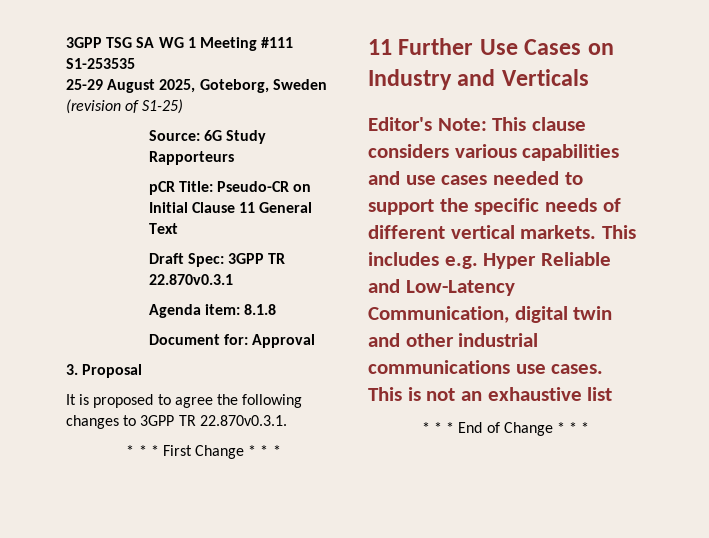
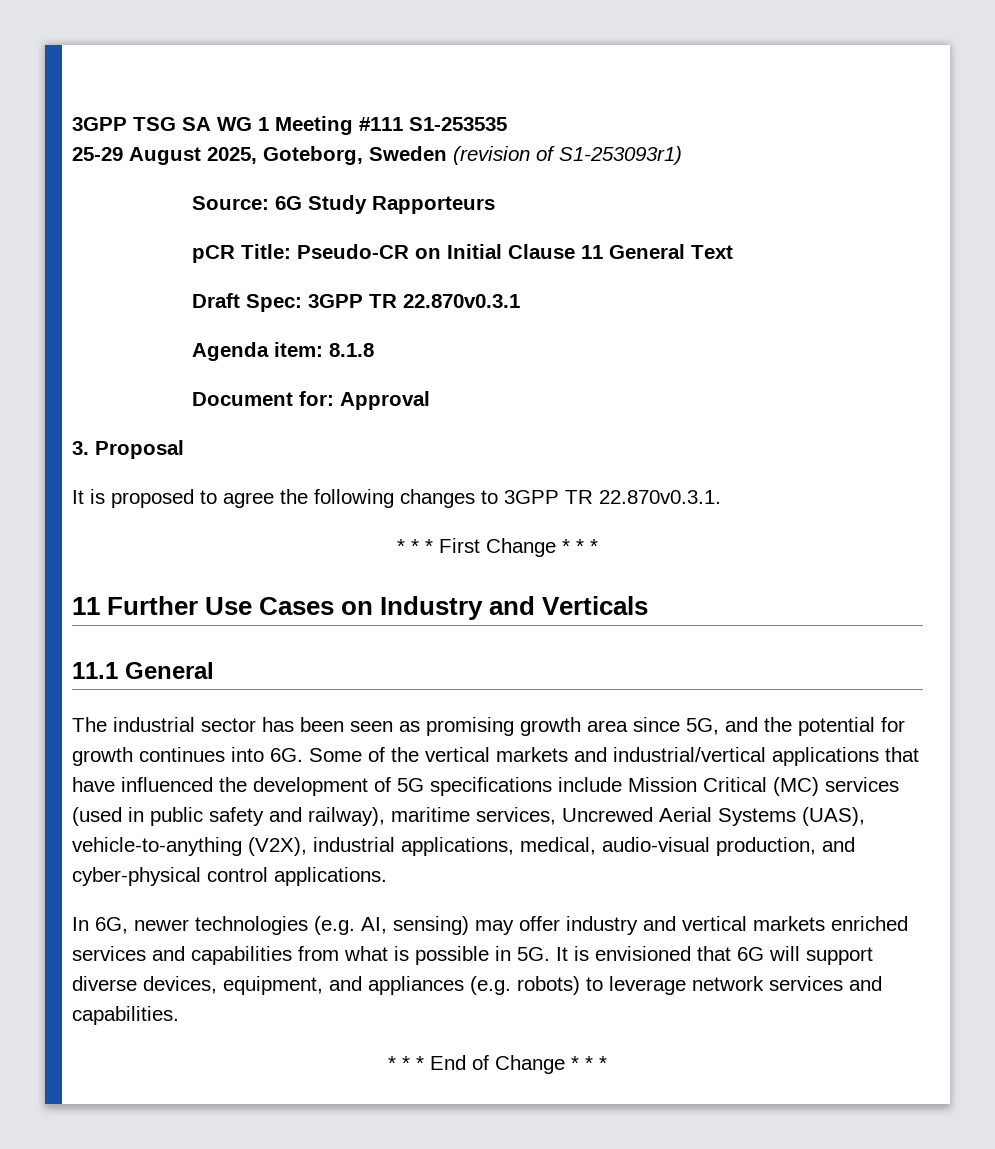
- 25-29 August 2025, Goteborg, Sweden (revision of S1-25)
+ 25-29 August 2025, Goteborg, Sweden (revision of S1-253093r1)
- Editor's Note: This clause considers various capabilities and use cases needed to support the specific needs of different vertical markets. This includes e.g. Hyper Reliable and Low-Latency Communication, digital twin and other industrial communications use cases. This is not an exhaustive list
+ 11.1 General
+ The industrial sector has been seen as promising growth area since 5G, and the potential for growth continues into 6G. Some of the vertical markets and industrial/vertical applications that have influenced the development of 5G specifications include Mission Critical (MC) services (used in public safety and railway), maritime services, Uncrewed Aerial Systems (UAS), vehicle-to-anything (V2X), industrial applications, medical, audio-visual production, and cyber-physical control applications.
+ In 6G, newer technologies (e.g. AI, sensing) may offer industry and vertical markets enriched services and capabilities from what is possible in 5G. It is envisioned that 6G will support diverse devices, equipment, and appliances (e.g. robots) to leverage network services and capabilities.

